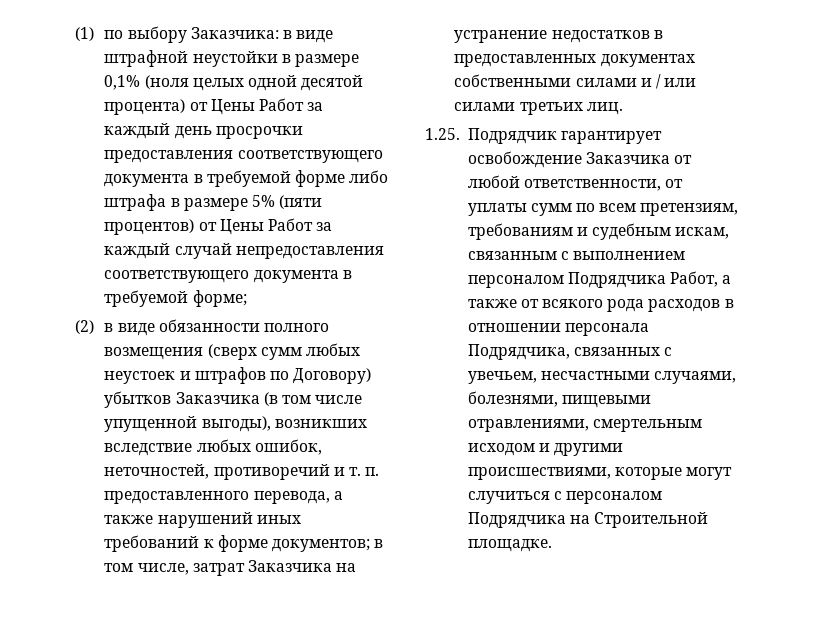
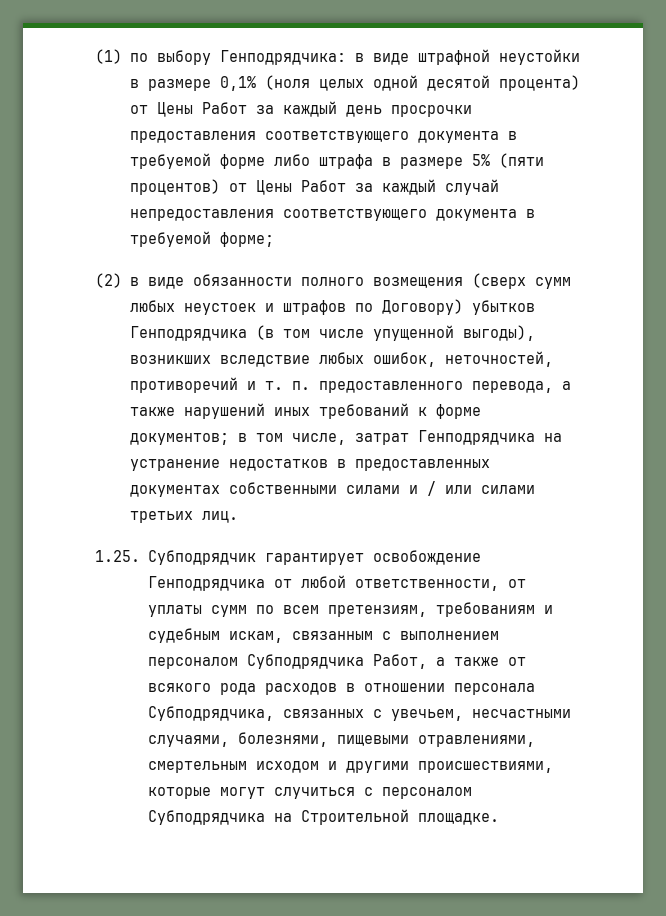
- (1) по выбору Заказчика: в виде штрафной неустойки в размере 0,1% (ноля целых одной десятой процента) от Цены Работ за каждый день просрочки предоставления соответствующего документа в требуемой форме либо штрафа в размере 5% (пяти процентов) от Цены Работ за каждый случай непредоставления соответствующего документа в требуемой форме;
+ (1) по выбору Генподрядчика: в виде штрафной неустойки в размере 0,1% (ноля целых одной десятой процента) от Цены Работ за каждый день просрочки предоставления соответствующего документа в требуемой форме либо штрафа в размере 5% (пяти процентов) от Цены Работ за каждый случай непредоставления соответствующего документа в требуемой форме;
- (2) в виде обязанности полного возмещения (сверх сумм любых неустоек и штрафов по Договору) убытков Заказчика (в том числе упущенной выгоды), возникших вследствие любых ошибок, неточностей, противоречий и т. п. предоставленного перевода, а также нарушений иных требований к форме документов; в том числе, затрат Заказчика на устранение недостатков в предоставленных документах собственными силами и / или силами третьих лиц.
+ (2) в виде обязанности полного возмещения (сверх сумм любых неустоек и штрафов по Договору) убытков Генподрядчика (в том числе упущенной выгоды), возникших вследствие любых ошибок, неточностей, противоречий и т. п. предоставленного перевода, а также нарушений иных требований к форме документов; в том числе, затрат Генподрядчика на устранение недостатков в предоставленных документах собственными силами и / или силами третьих лиц.
- 1.25. Подрядчик гарантирует освобождение Заказчика от любой ответственности, от уплаты сумм по всем претензиям, требованиям и судебным искам, связанным с выполнением персоналом Подрядчика Работ, а также от всякого рода расходов в отношении персонала Подрядчика, связанных с увечьем, несчастными случаями, болезнями, пищевыми отравлениями, смертельным исходом и другими происшествиями, которые могут случиться с персоналом Подрядчика на Строительной площадке.
+ 1.25. Субподрядчик гарантирует освобождение Генподрядчика от любой ответственности, от уплаты сумм по всем претензиям, требованиям и судебным искам, связанным с выполнением персоналом Субподрядчика Работ, а также от всякого рода расходов в отношении персонала Субподрядчика, связанных с увечьем, несчастными случаями, болезнями, пищевыми отравлениями, смертельным исходом и другими происшествиями, которые могут случиться с персоналом Субподрядчика на Строительной площадке.

